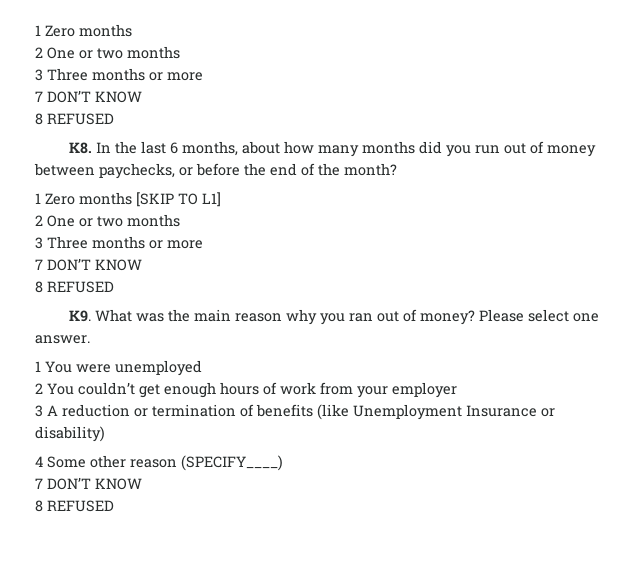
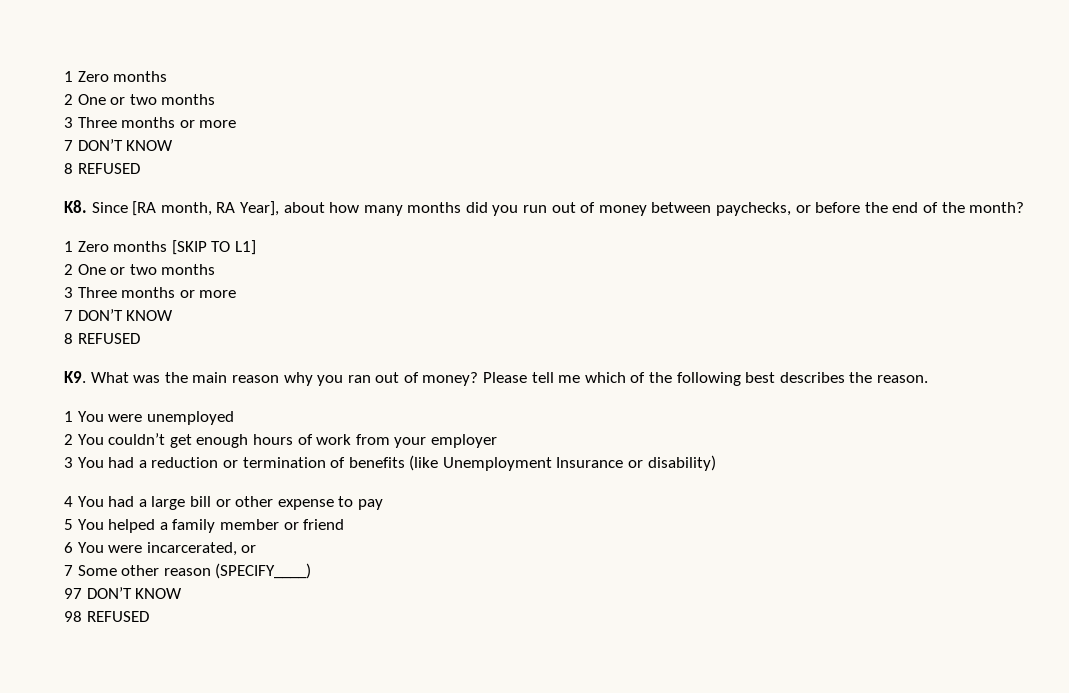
- K8. In the last 6 months, about how many months did you run out of money between paychecks, or before the end of the month?
+ K8. Since [RA month, RA Year], about how many months did you run out of money between paychecks, or before the end of the month?
- Please select one answer.
+ Please tell me which of the following best describes the reason.
- 3 A reduction or termination of benefits (like Unemployment Insurance or disability)
+ 3 You had a reduction or termination of benefits (like Unemployment Insurance or disability)
- 4 Some other reason (SPECIFY____)
- 7 DON’T KNOW
- 8 REFUSED
+ 4 You had a large bill or other expense to pay
+ 5 You helped a family member or friend
+ 6 You were incarcerated, or
+ 7 Some other reason (SPECIFY____)
+ 97 DON’T KNOW
+ 98 REFUSED

